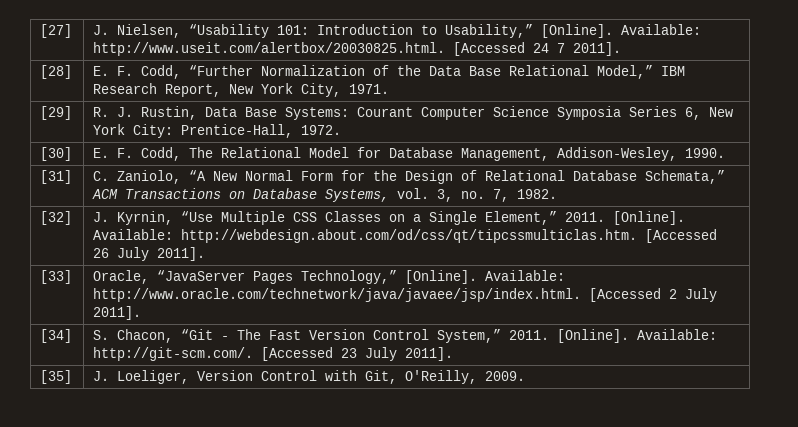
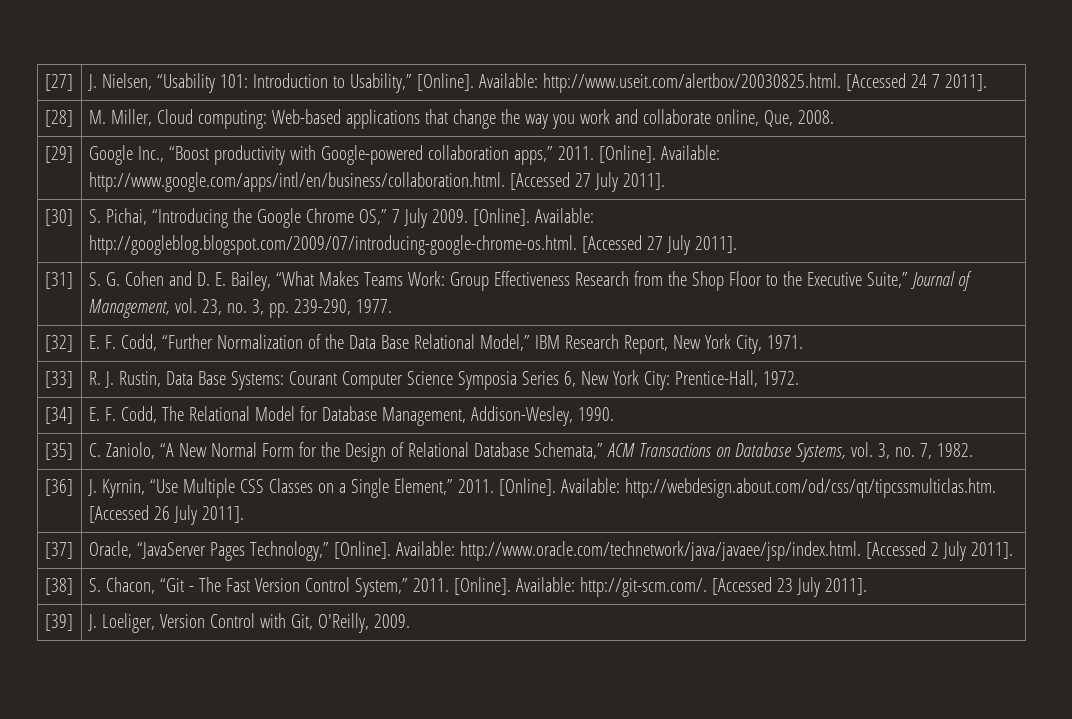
- [28] | E. F. Codd, “Further Normalization of the Data Base Relational Model,” IBM Research Report, New York City, 1971.
+ [28] | M. Miller, Cloud computing: Web-based applications that change the way you work and collaborate online, Que, 2008.
+ [29] | Google Inc., “Boost productivity with Google-powered collaboration apps,” 2011. [Online]. Available: http://www.google.com/apps/intl/en/business/collaboration.html. [Accessed 27 July 2011].
+ [30] | S. Pichai, “Introducing the Google Chrome OS,” 7 July 2009. [Online]. Available: http://googleblog.blogspot.com/2009/07/introducing-google-chrome-os.html. [Accessed 27 July 2011].
+ [31] | S. G. Cohen and D. E. Bailey, “What Makes Teams Work: Group Effectiveness Research from the Shop Floor to the Executive Suite,” Journal of Management, vol. 23, no. 3, pp. 239-290, 1977.
+ [32] | E. F. Codd, “Further Normalization of the Data Base Relational Model,” IBM Research Report, New York City, 1971.
- [29] | R. J. Rustin, Data Base Systems: Courant Computer Science Symposia Series 6, New York City: Prentice-Hall, 1972.
+ [33] | R. J. Rustin, Data Base Systems: Courant Computer Science Symposia Series 6, New York City: Prentice-Hall, 1972.
- [30] | E. F. Codd, The Relational Model for Database Management, Addison-Wesley, 1990.
+ [34] | E. F. Codd, The Relational Model for Database Management, Addison-Wesley, 1990.
- [31] | C. Zaniolo, “A New Normal Form for the Design of Relational Database Schemata,” ACM Transactions on Database Systems, vol. 3, no. 7, 1982.
+ [35] | C. Zaniolo, “A New Normal Form for the Design of Relational Database Schemata,” ACM Transactions on Database Systems, vol. 3, no. 7, 1982.
- [32] | J. Kyrnin, “Use Multiple CSS Classes on a Single Element,” 2011. [Online]. Available: http://webdesign.about.com/od/css/qt/tipcssmulticlas.htm. [Accessed 26 July 2011].
+ [36] | J. Kyrnin, “Use Multiple CSS Classes on a Single Element,” 2011. [Online]. Available: http://webdesign.about.com/od/css/qt/tipcssmulticlas.htm. [Accessed 26 July 2011].
- [33] | Oracle, “JavaServer Pages Technology,” [Online]. Available: http://www.oracle.com/technetwork/java/javaee/jsp/index.html. [Accessed 2 July 2011].
+ [37] | Oracle, “JavaServer Pages Technology,” [Online]. Available: http://www.oracle.com/technetwork/java/javaee/jsp/index.html. [Accessed 2 July 2011].
- [34] | S. Chacon, “Git - The Fast Version Control System,” 2011. [Online]. Available: http://git-scm.com/. [Accessed 23 July 2011].
+ [38] | S. Chacon, “Git - The Fast Version Control System,” 2011. [Online]. Available: http://git-scm.com/. [Accessed 23 July 2011].
- [35] | J. Loeliger, Version Control with Git, O'Reilly, 2009.
+ [39] | J. Loeliger, Version Control with Git, O'Reilly, 2009.

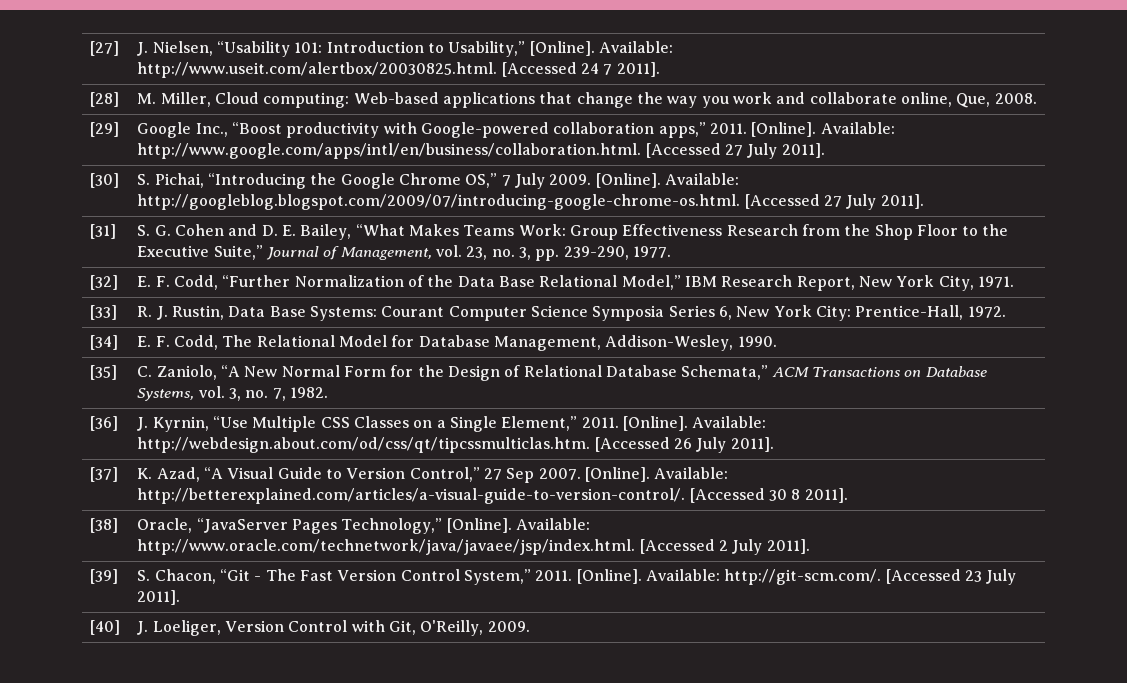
- [37] | Oracle, “JavaServer Pages Technology,” [Online]. Available: http://www.oracle.com/technetwork/java/javaee/jsp/index.html. [Accessed 2 July 2011].
+ [37] | K. Azad, “A Visual Guide to Version Control,” 27 Sep 2007. [Online]. Available: http://betterexplained.com/articles/a-visual-guide-to-version-control/. [Accessed 30 8 2011].
+ [38] | Oracle, “JavaServer Pages Technology,” [Online]. Available: http://www.oracle.com/technetwork/java/javaee/jsp/index.html. [Accessed 2 July 2011].
- [38] | S. Chacon, “Git - The Fast Version Control System,” 2011. [Online]. Available: http://git-scm.com/. [Accessed 23 July 2011].
+ [39] | S. Chacon, “Git - The Fast Version Control System,” 2011. [Online]. Available: http://git-scm.com/. [Accessed 23 July 2011].
- [39] | J. Loeliger, Version Control with Git, O'Reilly, 2009.
+ [40] | J. Loeliger, Version Control with Git, O'Reilly, 2009.

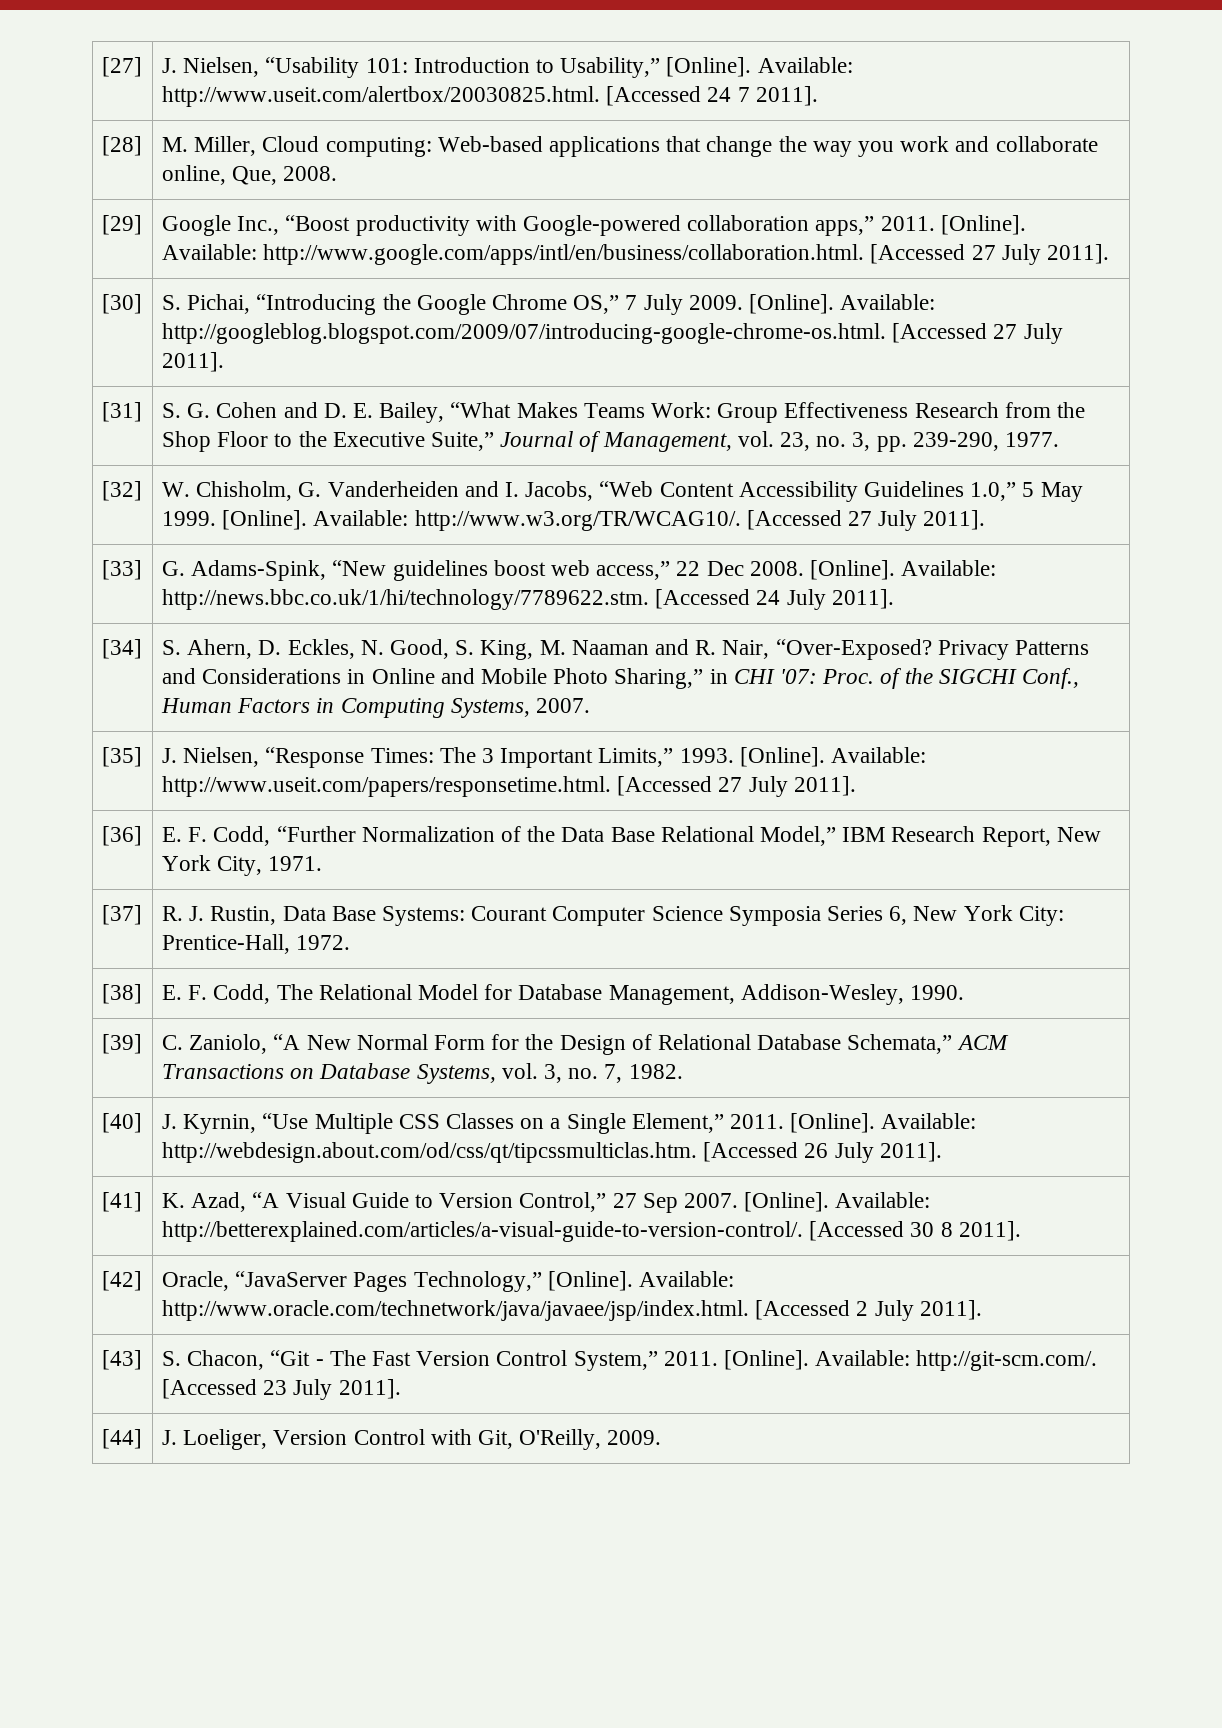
- [32] | E. F. Codd, “Further Normalization of the Data Base Relational Model,” IBM Research Report, New York City, 1971.
+ [32] | W. Chisholm, G. Vanderheiden and I. Jacobs, “Web Content Accessibility Guidelines 1.0,” 5 May 1999. [Online]. Available: http://www.w3.org/TR/WCAG10/. [Accessed 27 July 2011].
+ [33] | G. Adams-Spink, “New guidelines boost web access,” 22 Dec 2008. [Online]. Available: http://news.bbc.co.uk/1/hi/technology/7789622.stm. [Accessed 24 July 2011].
+ [34] | S. Ahern, D. Eckles, N. Good, S. King, M. Naaman and R. Nair, “Over-Exposed? Privacy Patterns and Considerations in Online and Mobile Photo Sharing,” in CHI '07: Proc. of the SIGCHI Conf., Human Factors in Computing Systems, 2007.
+ [35] | J. Nielsen, “Response Times: The 3 Important Limits,” 1993. [Online]. Available: http://www.useit.com/papers/responsetime.html. [Accessed 27 July 2011].
+ [36] | E. F. Codd, “Further Normalization of the Data Base Relational Model,” IBM Research Report, New York City, 1971.
- [33] | R. J. Rustin, Data Base Systems: Courant Computer Science Symposia Series 6, New York City: Prentice-Hall, 1972.
+ [37] | R. J. Rustin, Data Base Systems: Courant Computer Science Symposia Series 6, New York City: Prentice-Hall, 1972.
- [34] | E. F. Codd, The Relational Model for Database Management, Addison-Wesley, 1990.
+ [38] | E. F. Codd, The Relational Model for Database Management, Addison-Wesley, 1990.
- [35] | C. Zaniolo, “A New Normal Form for the Design of Relational Database Schemata,” ACM Transactions on Database Systems, vol. 3, no. 7, 1982.
+ [39] | C. Zaniolo, “A New Normal Form for the Design of Relational Database Schemata,” ACM Transactions on Database Systems, vol. 3, no. 7, 1982.
- [36] | J. Kyrnin, “Use Multiple CSS Classes on a Single Element,” 2011. [Online]. Available: http://webdesign.about.com/od/css/qt/tipcssmulticlas.htm. [Accessed 26 July 2011].
+ [40] | J. Kyrnin, “Use Multiple CSS Classes on a Single Element,” 2011. [Online]. Available: http://webdesign.about.com/od/css/qt/tipcssmulticlas.htm. [Accessed 26 July 2011].
- [37] | K. Azad, “A Visual Guide to Version Control,” 27 Sep 2007. [Online]. Available: http://betterexplained.com/articles/a-visual-guide-to-version-control/. [Accessed 30 8 2011].
+ [41] | K. Azad, “A Visual Guide to Version Control,” 27 Sep 2007. [Online]. Available: http://betterexplained.com/articles/a-visual-guide-to-version-control/. [Accessed 30 8 2011].
- [38] | Oracle, “JavaServer Pages Technology,” [Online]. Available: http://www.oracle.com/technetwork/java/javaee/jsp/index.html. [Accessed 2 July 2011].
+ [42] | Oracle, “JavaServer Pages Technology,” [Online]. Available: http://www.oracle.com/technetwork/java/javaee/jsp/index.html. [Accessed 2 July 2011].
- [39] | S. Chacon, “Git - The Fast Version Control System,” 2011. [Online]. Available: http://git-scm.com/. [Accessed 23 July 2011].
+ [43] | S. Chacon, “Git - The Fast Version Control System,” 2011. [Online]. Available: http://git-scm.com/. [Accessed 23 July 2011].
- [40] | J. Loeliger, Version Control with Git, O'Reilly, 2009.
+ [44] | J. Loeliger, Version Control with Git, O'Reilly, 2009.

